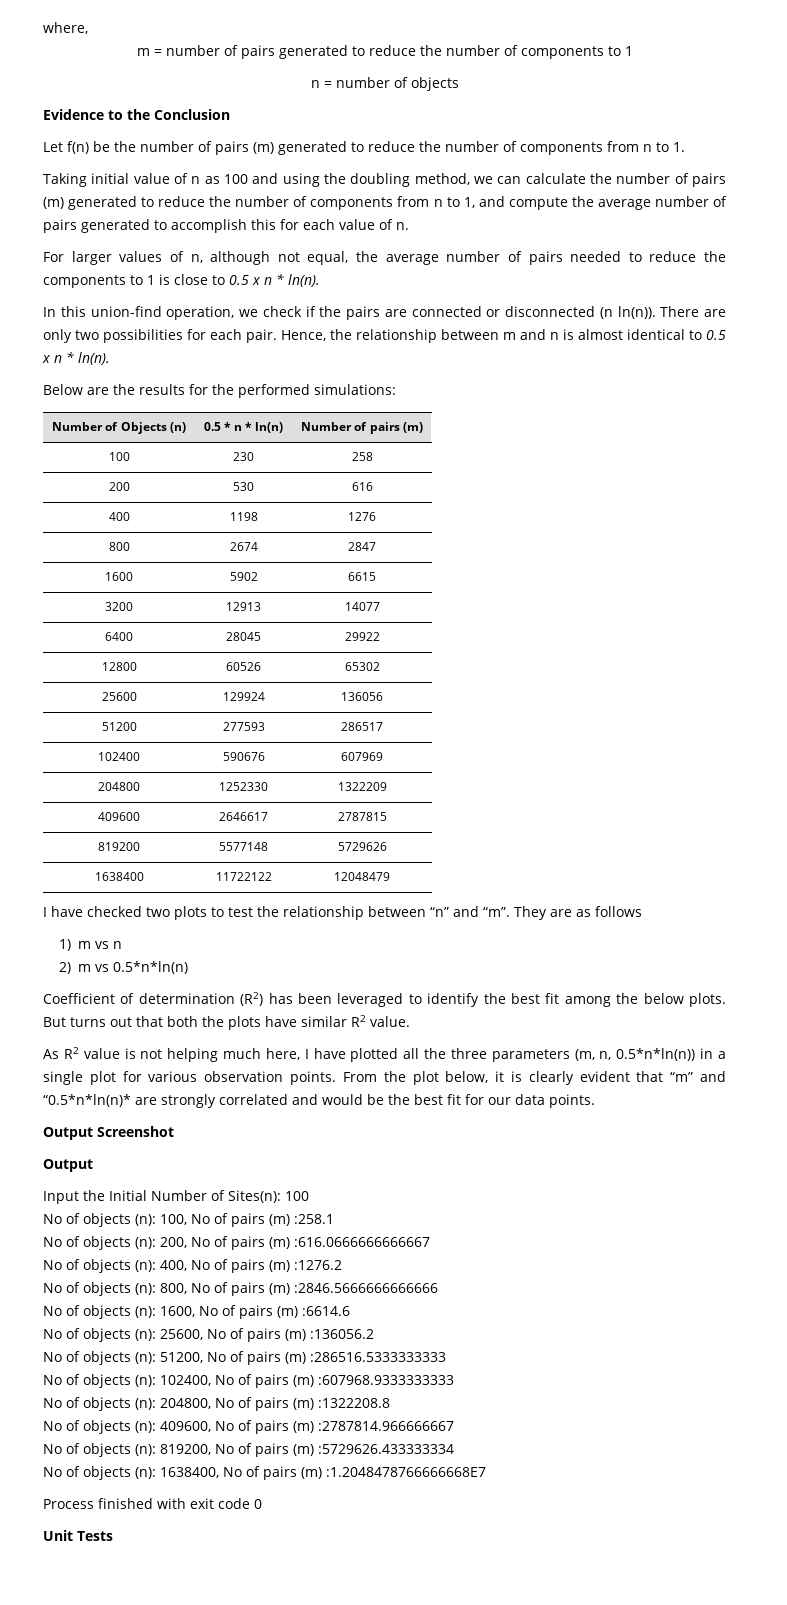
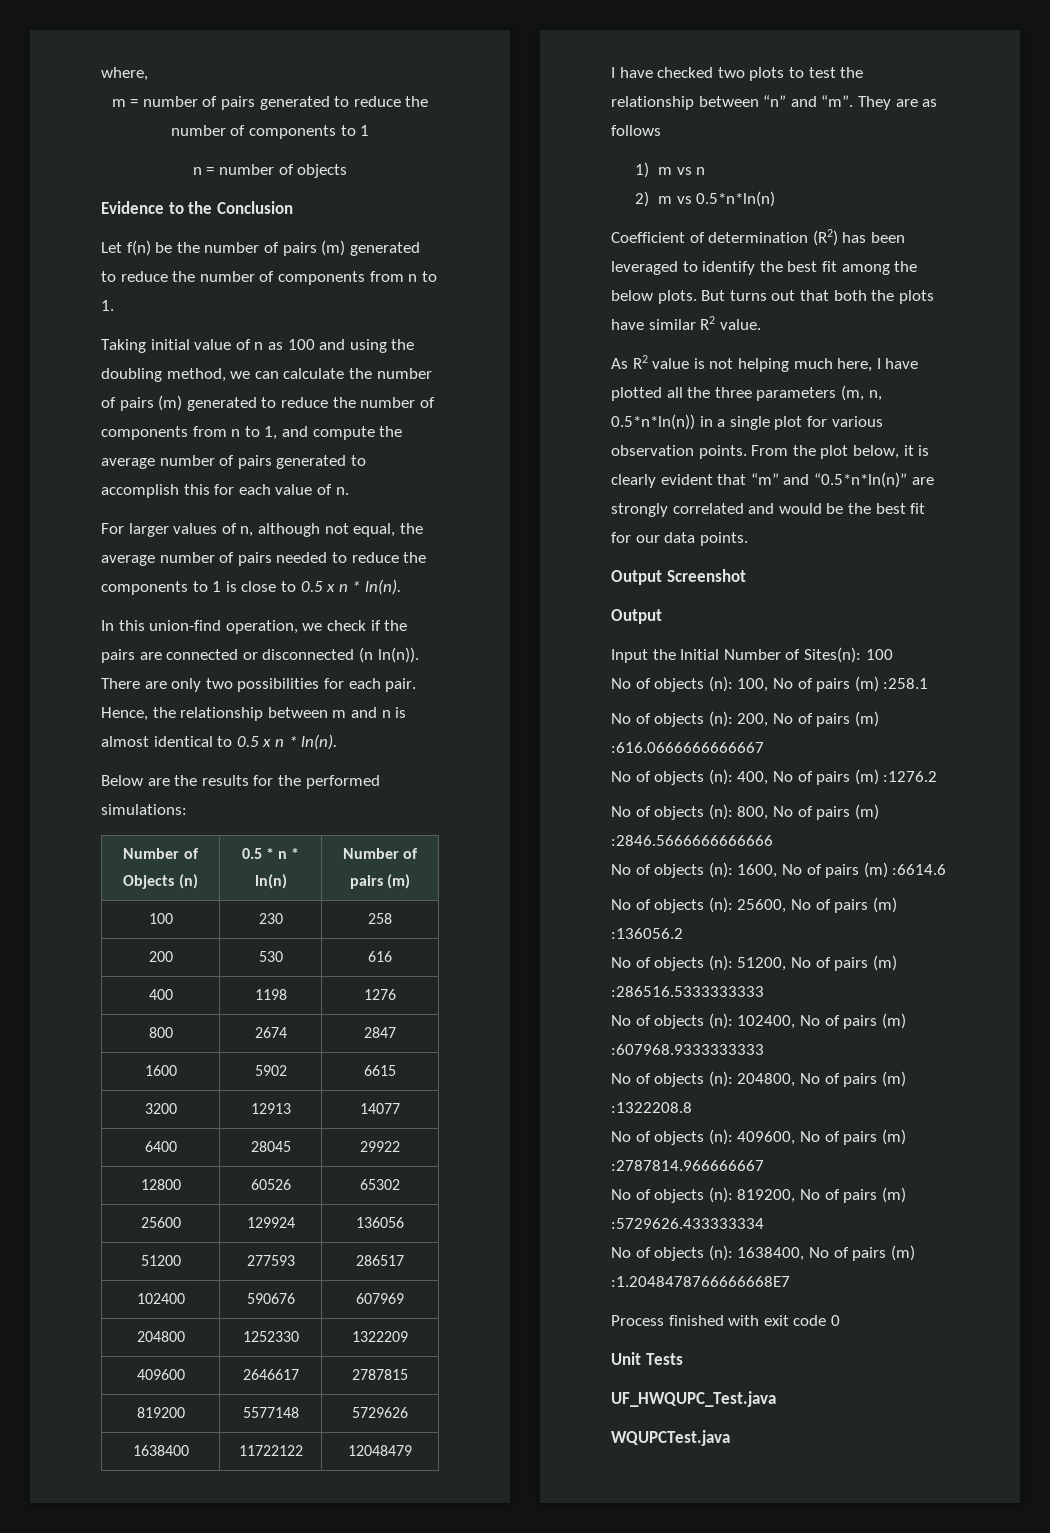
- From the plot below, it is clearly evident that “m” and “0.5*n*ln(n)* are strongly correlated and would be the best fit for our data points.
+ From the plot below, it is clearly evident that “m” and “0.5*n*ln(n)” are strongly correlated and would be the best fit for our data points.
+ UF_HWQUPC_Test.java
+ WQUPCTest.java

